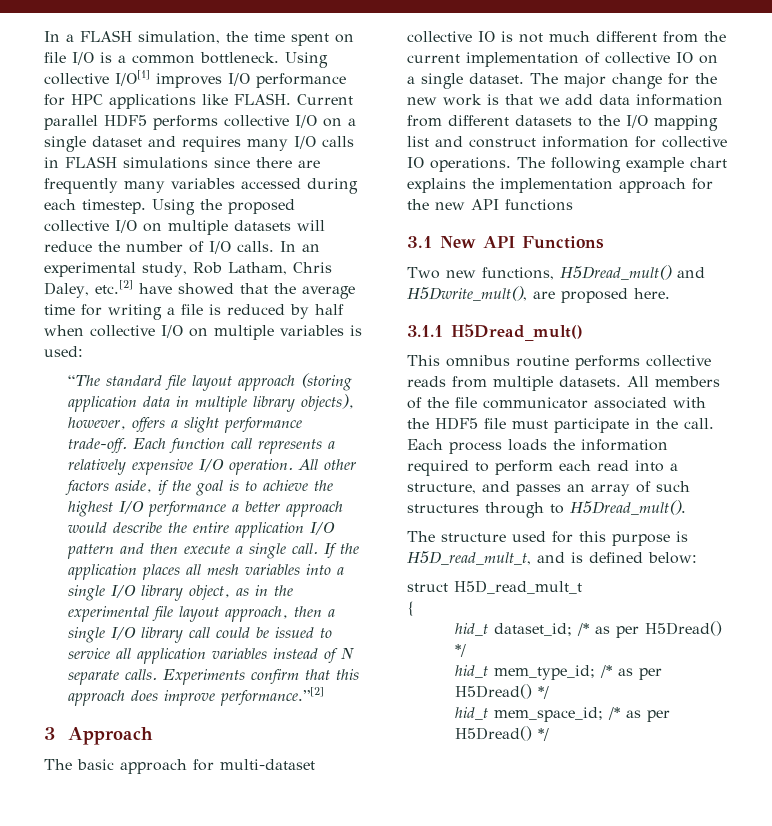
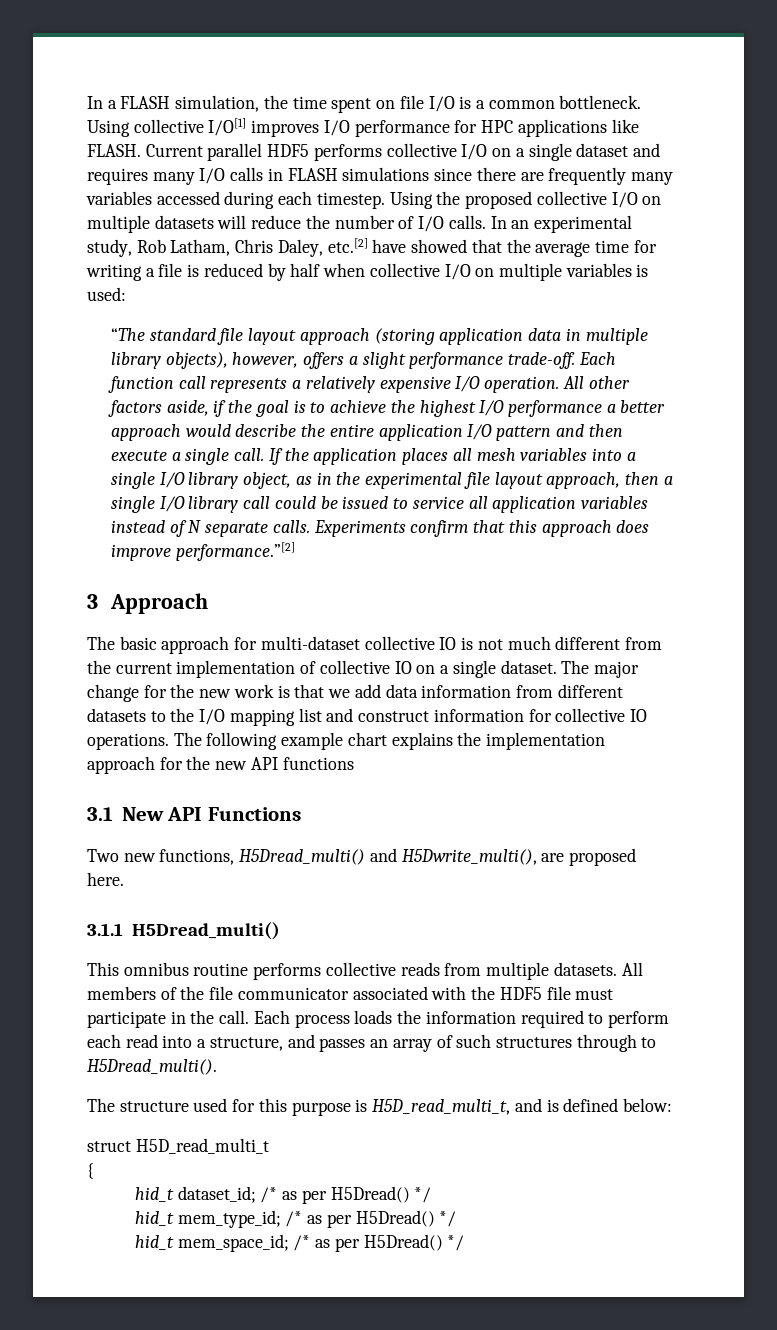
- Two new functions, H5Dread_mult() and H5Dwrite_mult(), are proposed here.
+ Two new functions, H5Dread_multi() and H5Dwrite_multi(), are proposed here.
- 3.1.1 H5Dread_mult()
+ 3.1.1 H5Dread_multi()
- Each process loads the information required to perform each read into a structure, and passes an array of such structures through to H5Dread_mult().
+ Each process loads the information required to perform each read into a structure, and passes an array of such structures through to H5Dread_multi().
- The structure used for this purpose is H5D_read_mult_t, and is defined below:
+ The structure used for this purpose is H5D_read_multi_t, and is defined below:
- struct H5D_read_mult_t
+ struct H5D_read_multi_t

